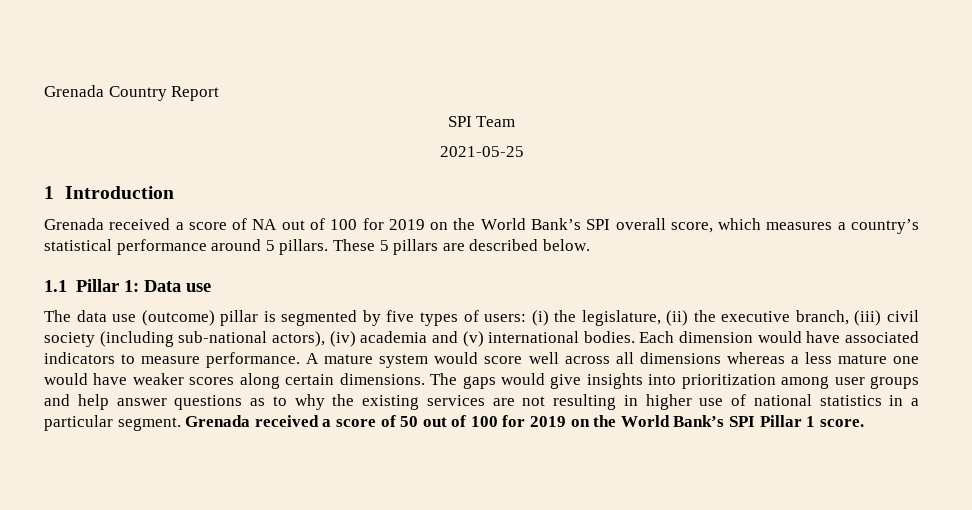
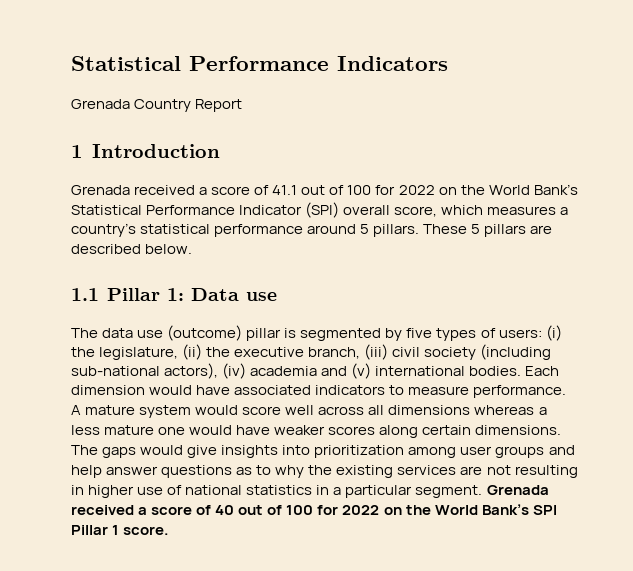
+ Statistical Performance Indicators
- SPI Team
- 2021-05-25
- Grenada received a score of NA out of 100 for 2019 on the World Bank’s SPI overall score, which measures a country’s statistical performance around 5 pillars.
+ Grenada received a score of 41.1 out of 100 for 2022 on the World Bank’s Statistical Performance Indicator (SPI) overall score, which measures a country’s statistical performance around 5 pillars.
- Grenada received a score of 50 out of 100 for 2019 on the World Bank’s SPI Pillar 1 score.
+ Grenada received a score of 40 out of 100 for 2022 on the World Bank’s SPI Pillar 1 score.

